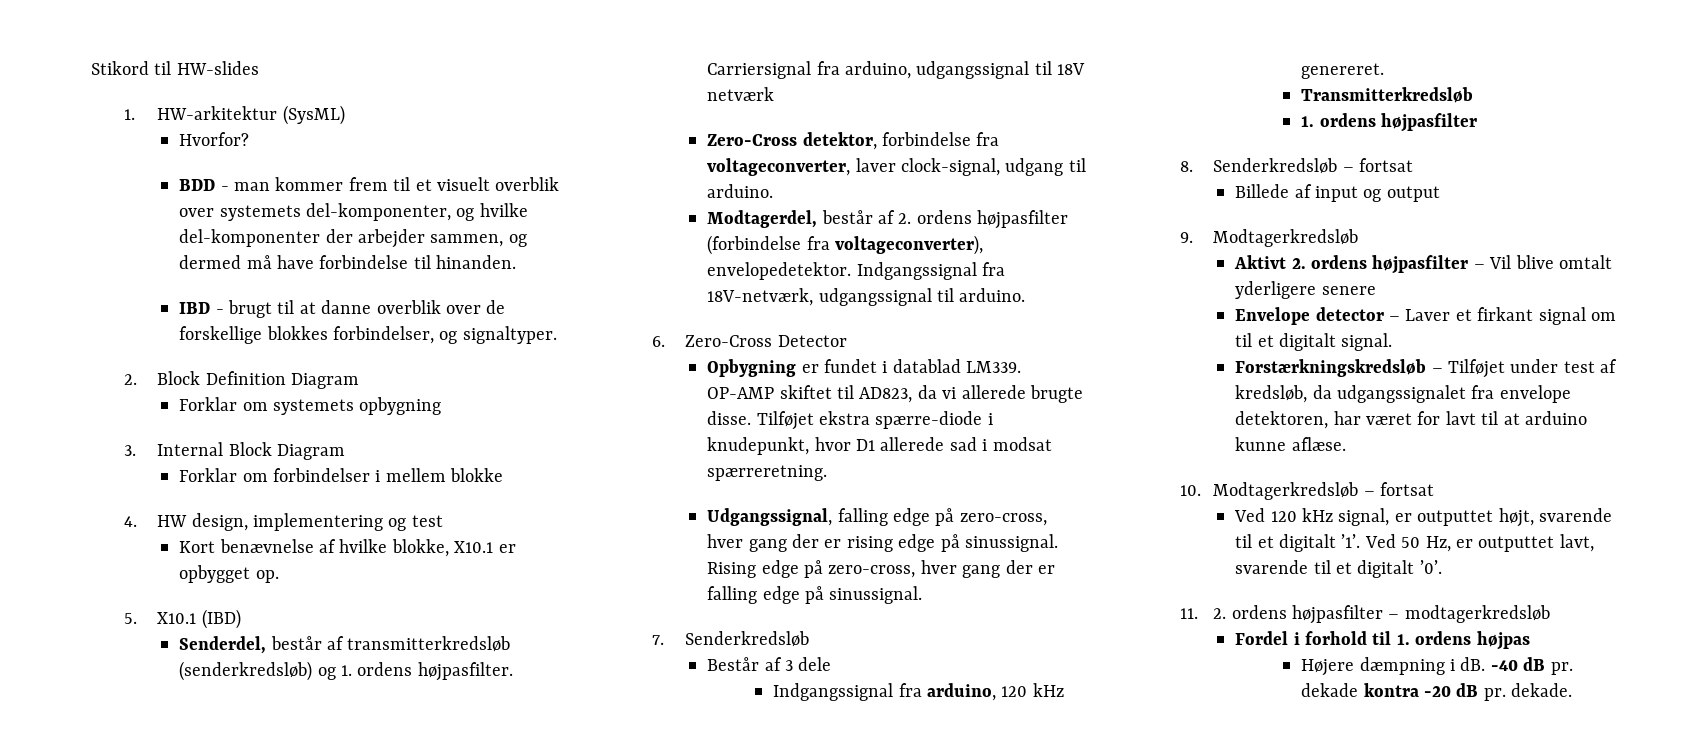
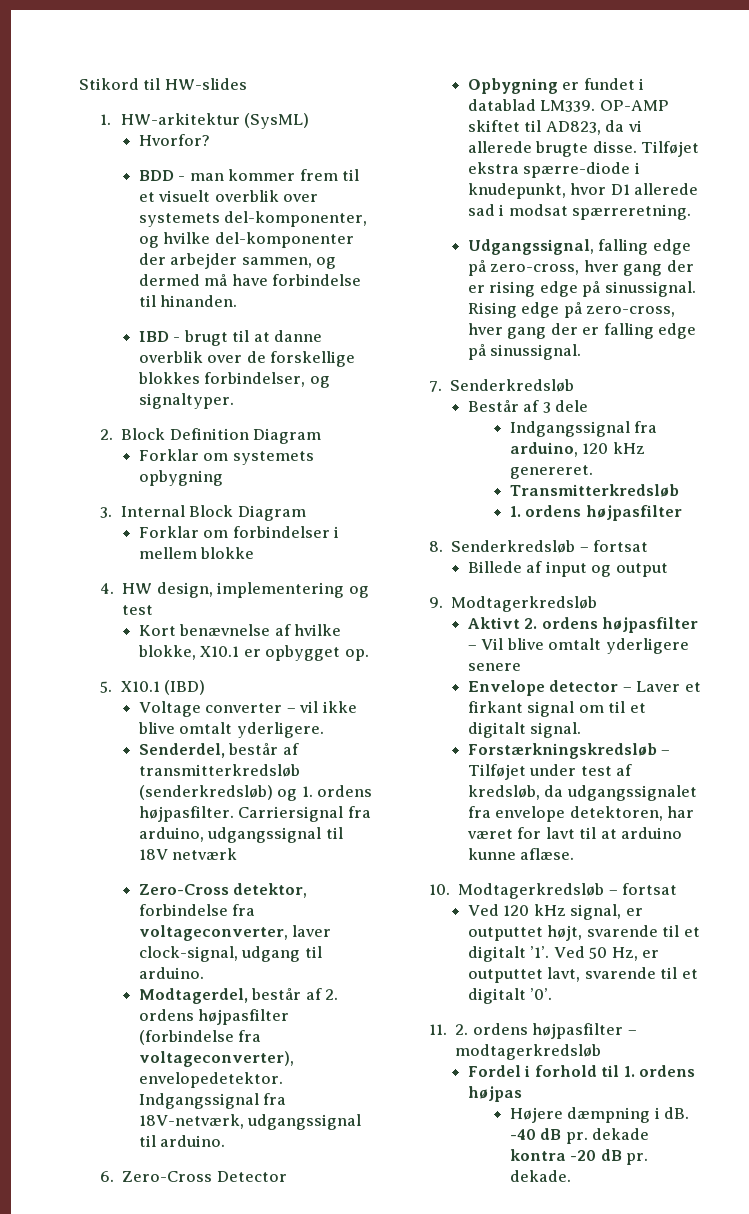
+ Voltage converter – vil ikke blive omtalt yderligere.

